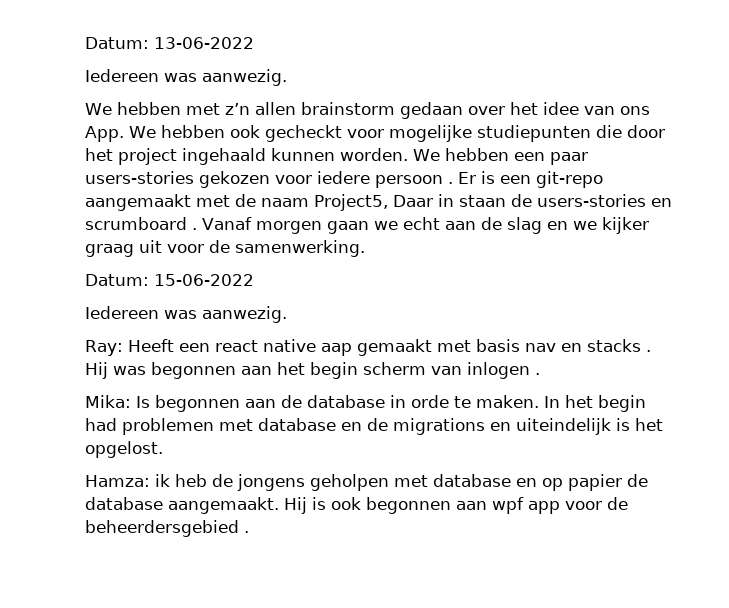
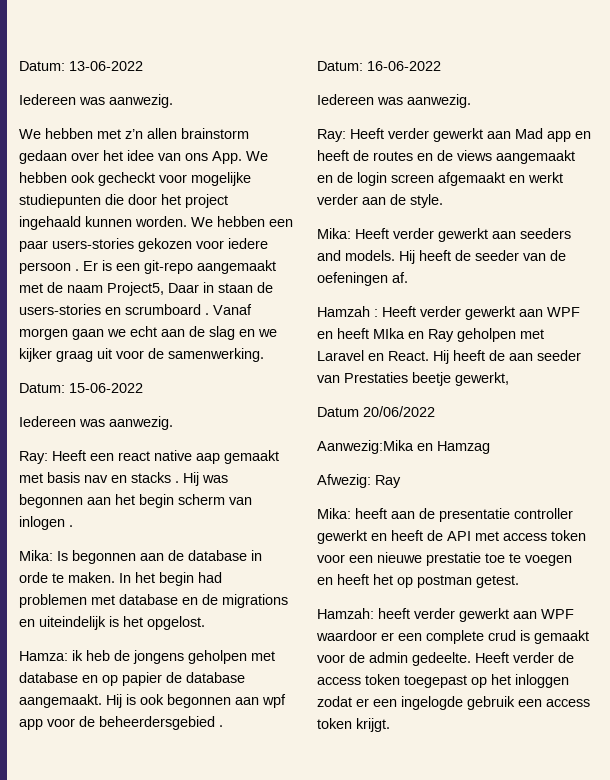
+ Datum: 16-06-2022
+ Iedereen was aanwezig.
+ Ray: Heeft verder gewerkt aan Mad app en heeft de routes en de views aangemaakt en de login screen afgemaakt en werkt verder aan de style.
+ Mika: Heeft verder gewerkt aan seeders and models. Hij heeft de seeder van de oefeningen af.
+ Hamzah : Heeft verder gewerkt aan WPF en heeft MIka en Ray geholpen met Laravel en React. Hij heeft de aan seeder van Prestaties beetje gewerkt,
+ Datum 20/06/2022
+ Aanwezig:Mika en Hamzag
+ Afwezig: Ray
+ Mika: heeft aan de presentatie controller gewerkt en heeft de API met access token voor een nieuwe prestatie toe te voegen en heeft het op postman getest.
+ Hamzah: heeft verder gewerkt aan WPF waardoor er een complete crud is gemaakt voor de admin gedeelte. Heeft verder de access token toegepast op het inloggen zodat er een ingelogde gebruik een access token krijgt.

